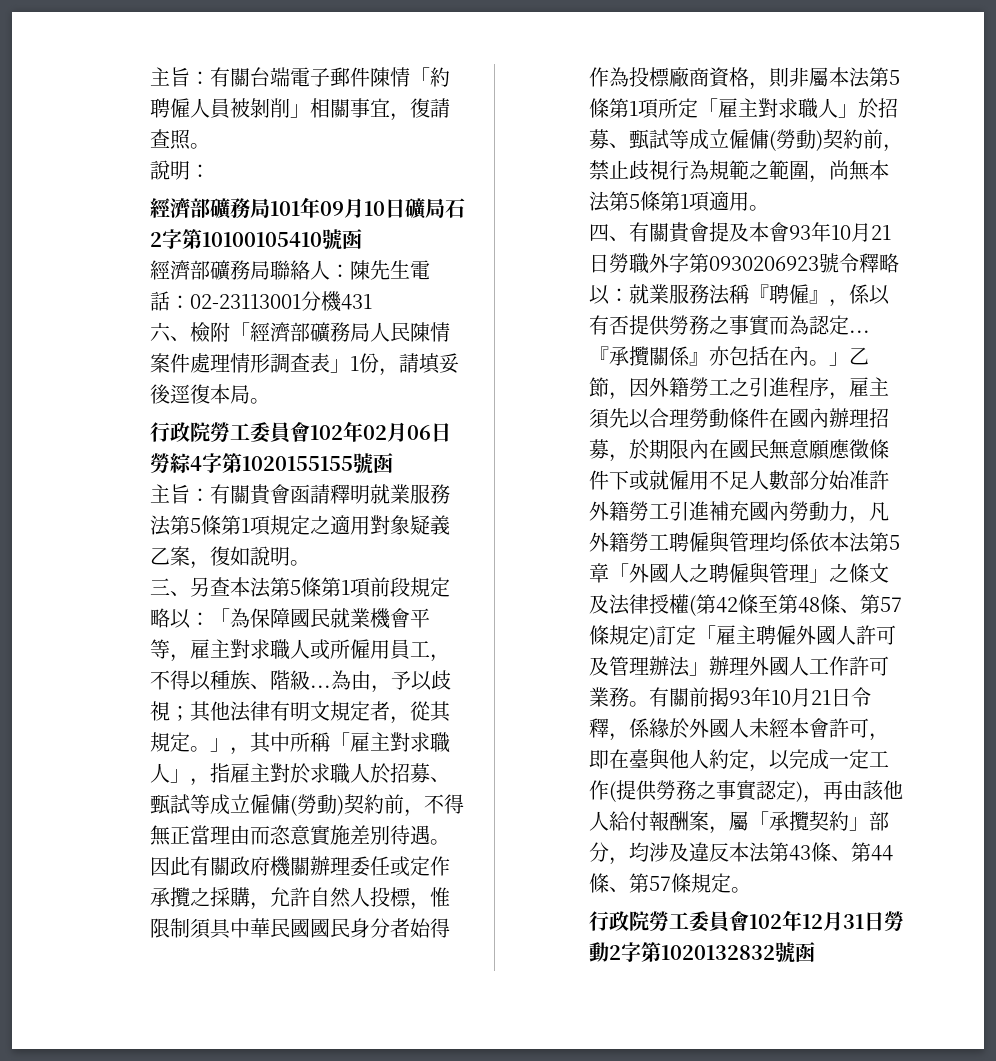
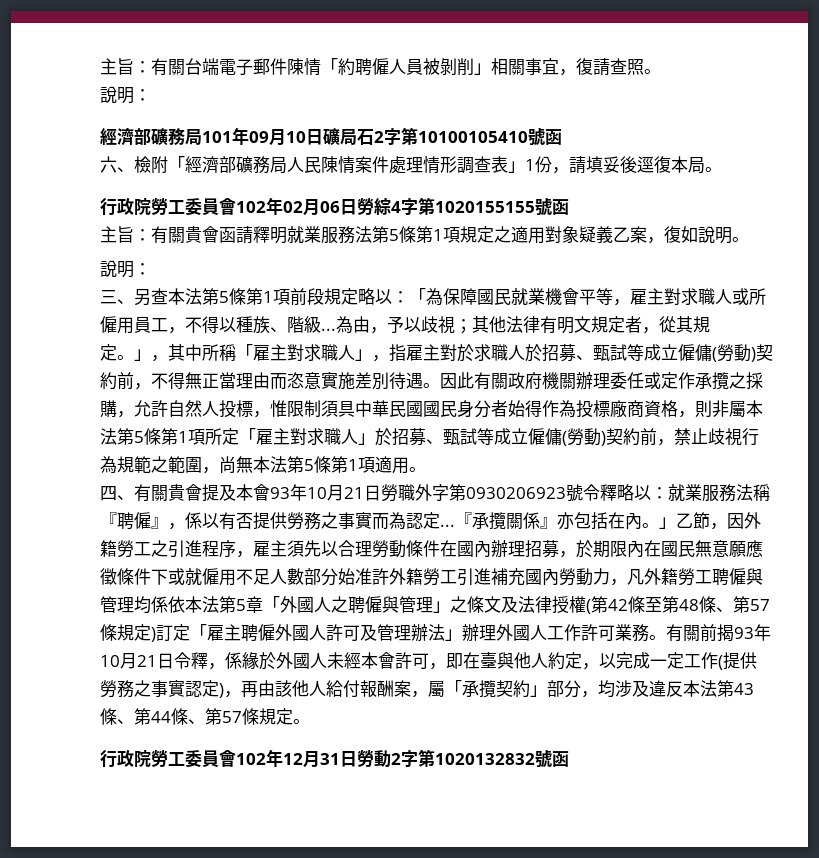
- 經濟部礦務局聯絡人：陳先生電話：02-23113001分機431
  主旨：有關貴會函請釋明就業服務法第5條第1項規定之適用對象疑義乙案，復如說明。
+ 說明：

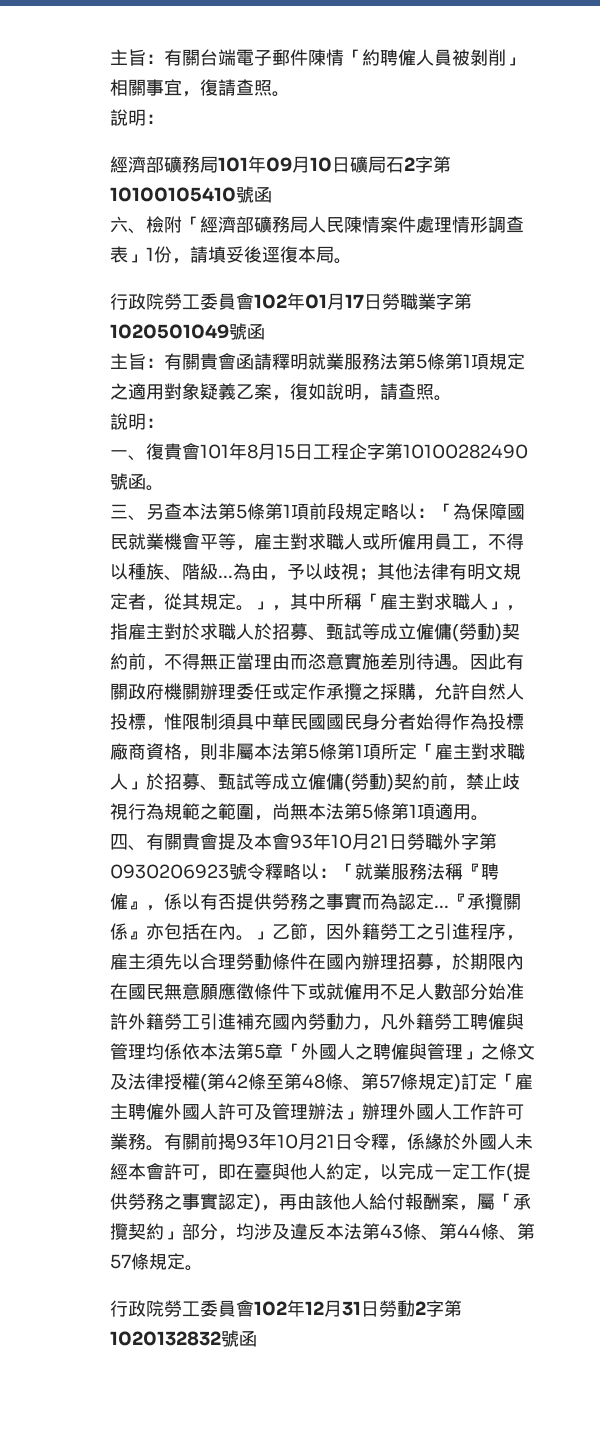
- 行政院勞工委員會102年02月06日勞綜4字第1020155155號函
+ 行政院勞工委員會102年01月17日勞職業字第1020501049號函
- 主旨：有關貴會函請釋明就業服務法第5條第1項規定之適用對象疑義乙案，復如說明。
+ 主旨：有關貴會函請釋明就業服務法第5條第1項規定之適用對象疑義乙案，復如說明，請查照。
  說明：
+ 一、復貴會101年8月15日工程企字第10100282490號函。
- 四、有關貴會提及本會93年10月21日勞職外字第0930206923號令釋略以：就業服務法稱『聘僱』，係以有否提供勞務之事實而為認定...
+ 四、有關貴會提及本會93年10月21日勞職外字第0930206923號令釋略以：「就業服務法稱『聘僱』，係以有否提供勞務之事實而為認定...

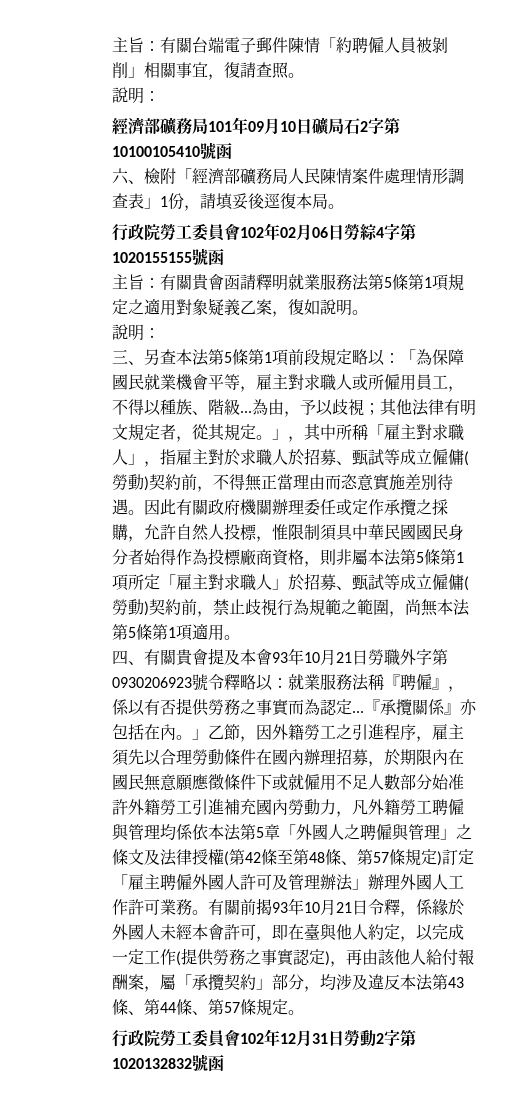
- 行政院勞工委員會102年01月17日勞職業字第1020501049號函
+ 行政院勞工委員會102年02月06日勞綜4字第1020155155號函
- 主旨：有關貴會函請釋明就業服務法第5條第1項規定之適用對象疑義乙案，復如說明，請查照。
+ 主旨：有關貴會函請釋明就業服務法第5條第1項規定之適用對象疑義乙案，復如說明。
  說明：
- 一、復貴會101年8月15日工程企字第10100282490號函。
- 四、有關貴會提及本會93年10月21日勞職外字第0930206923號令釋略以：「就業服務法稱『聘僱』，係以有否提供勞務之事實而為認定...
+ 四、有關貴會提及本會93年10月21日勞職外字第0930206923號令釋略以：就業服務法稱『聘僱』，係以有否提供勞務之事實而為認定...

